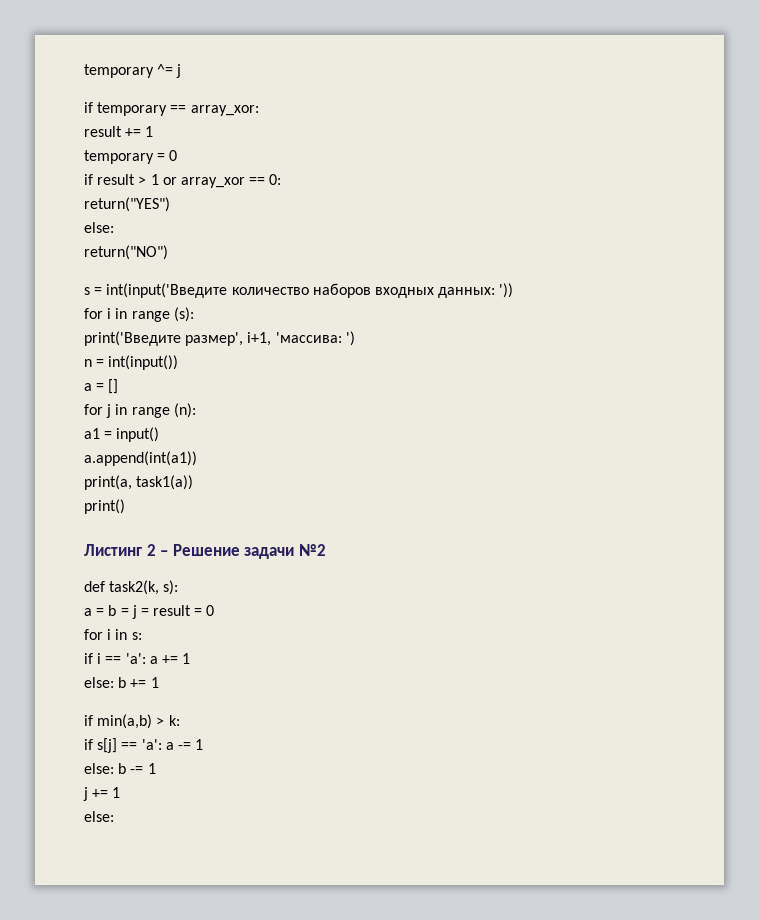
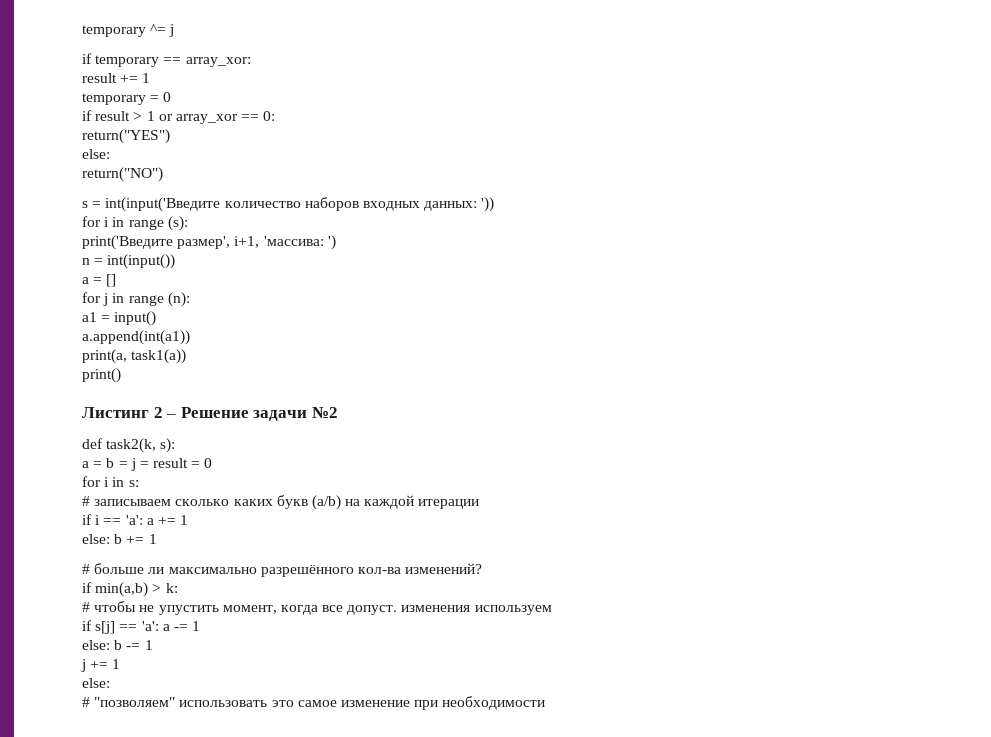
+ # записываем сколько каких букв (a/b) на каждой итерации
+ # больше ли максимально разрешённого кол-ва изменений?
  if min(a,b) > k:
+ # чтобы не упустить момент, когда все допуст. изменения используем
+ # "позволяем" использовать это самое изменение при необходимости

